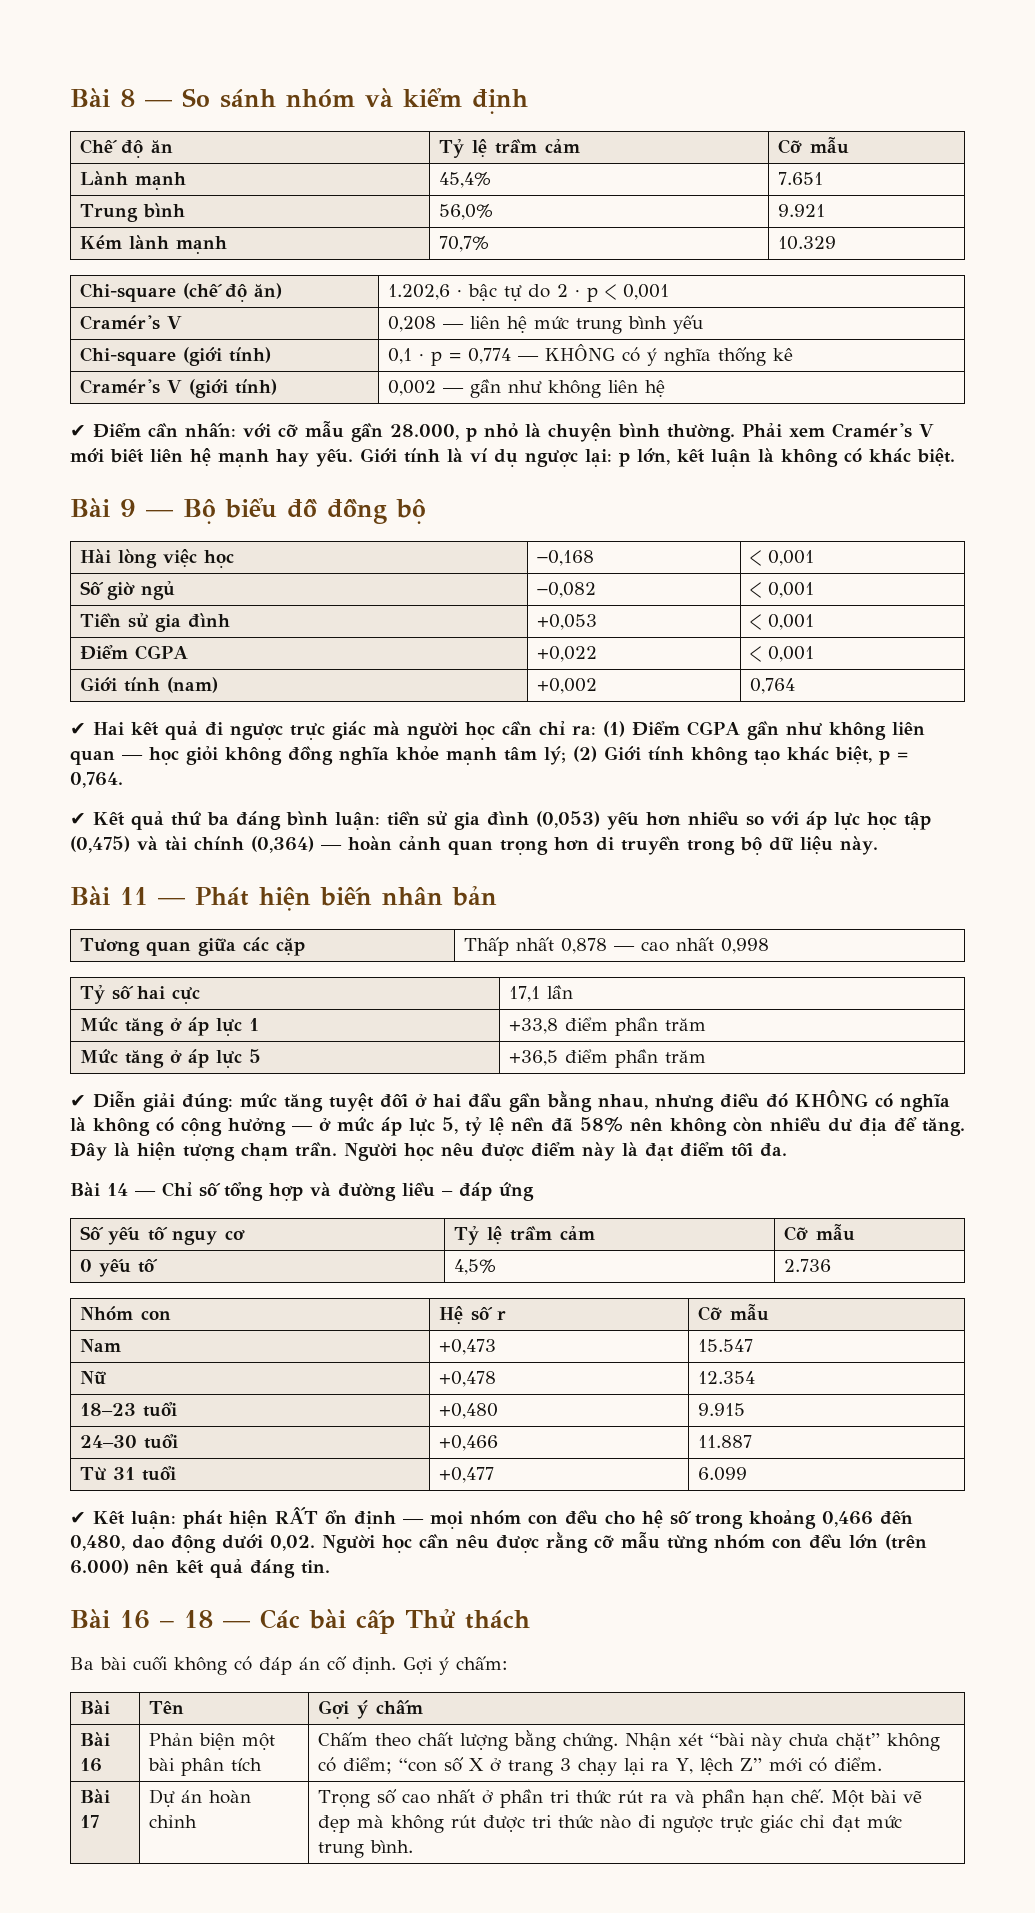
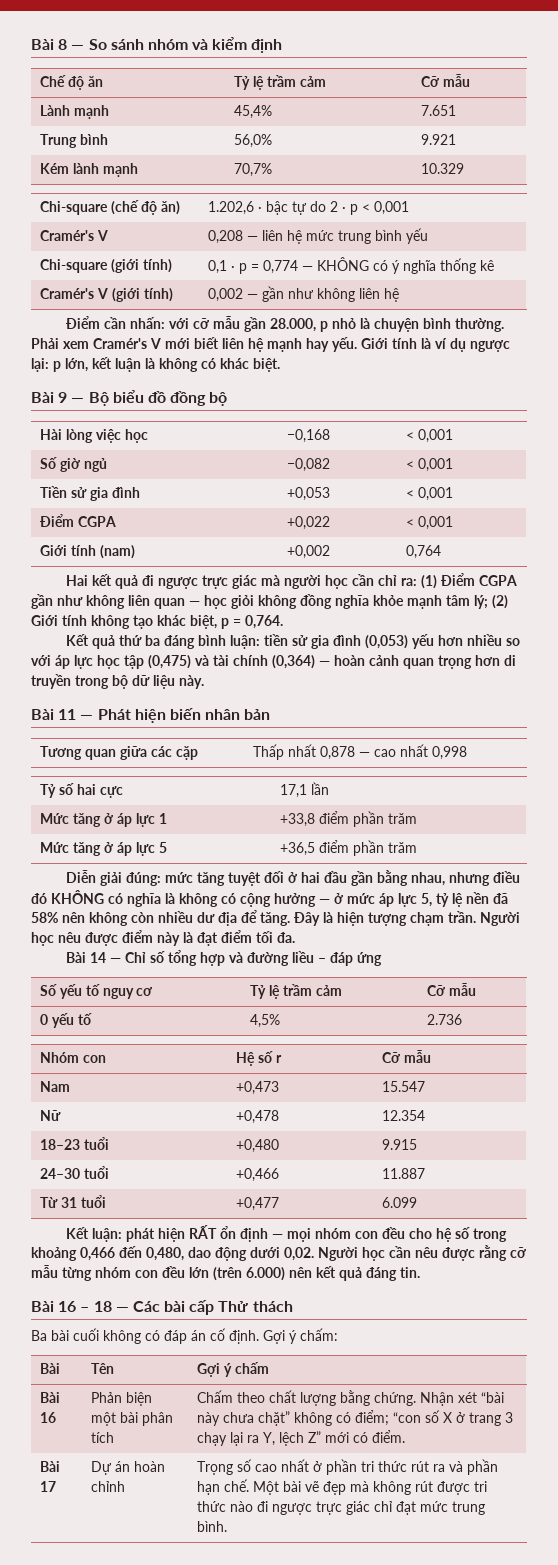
- ✔ Điểm cần nhấn: với cỡ mẫu gần 28.000, p nhỏ là chuyện bình thường.
+ Điểm cần nhấn: với cỡ mẫu gần 28.000, p nhỏ là chuyện bình thường.
- ✔ Hai kết quả đi ngược trực giác mà người học cần chỉ ra: (1) Điểm CGPA gần như không liên quan — học giỏi không đồng nghĩa khỏe mạnh tâm lý; (2) Giới tính không tạo khác biệt, p = 0,764.
+ Hai kết quả đi ngược trực giác mà người học cần chỉ ra: (1) Điểm CGPA gần như không liên quan — học giỏi không đồng nghĩa khỏe mạnh tâm lý; (2) Giới tính không tạo khác biệt, p = 0,764.
- ✔ Kết quả thứ ba đáng bình luận: tiền sử gia đình (0,053) yếu hơn nhiều so với áp lực học tập (0,475) và tài chính (0,364) — hoàn cảnh quan trọng hơn di truyền trong bộ dữ liệu này.
+ Kết quả thứ ba đáng bình luận: tiền sử gia đình (0,053) yếu hơn nhiều so với áp lực học tập (0,475) và tài chính (0,364) — hoàn cảnh quan trọng hơn di truyền trong bộ dữ liệu này.
- ✔ Diễn giải đúng: mức tăng tuyệt đối ở hai đầu gần bằng nhau, nhưng điều đó KHÔNG có nghĩa là không có cộng hưởng — ở mức áp lực 5, tỷ lệ nền đã 58% nên không còn nhiều dư địa để tăng.
+ Diễn giải đúng: mức tăng tuyệt đối ở hai đầu gần bằng nhau, nhưng điều đó KHÔNG có nghĩa là không có cộng hưởng — ở mức áp lực 5, tỷ lệ nền đã 58% nên không còn nhiều dư địa để tăng.
- ✔ Kết luận: phát hiện RẤT ổn định — mọi nhóm con đều cho hệ số trong khoảng 0,466 đến 0,480, dao động dưới 0,02.
+ Kết luận: phát hiện RẤT ổn định — mọi nhóm con đều cho hệ số trong khoảng 0,466 đến 0,480, dao động dưới 0,02.

